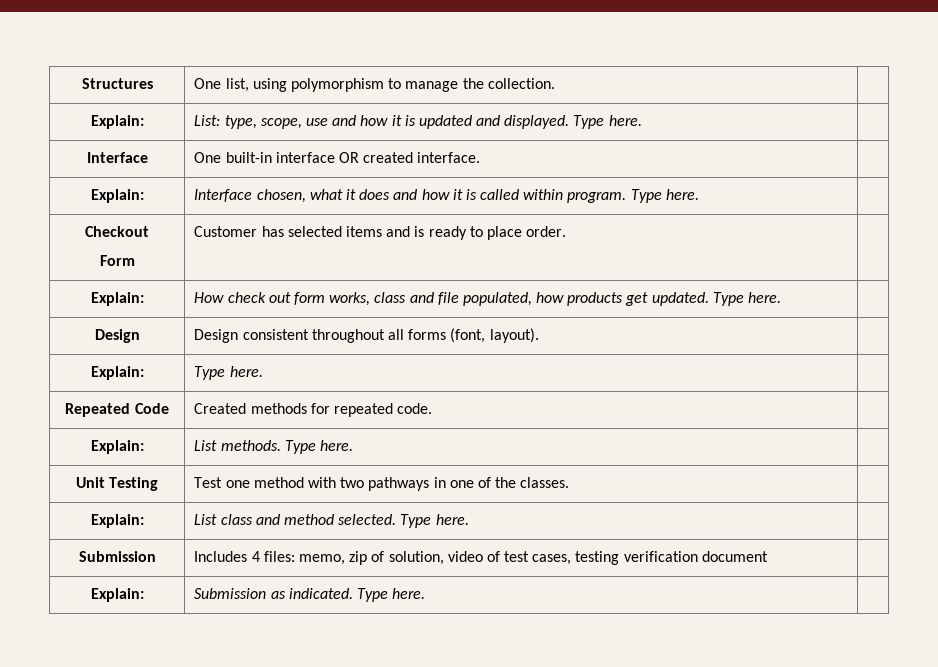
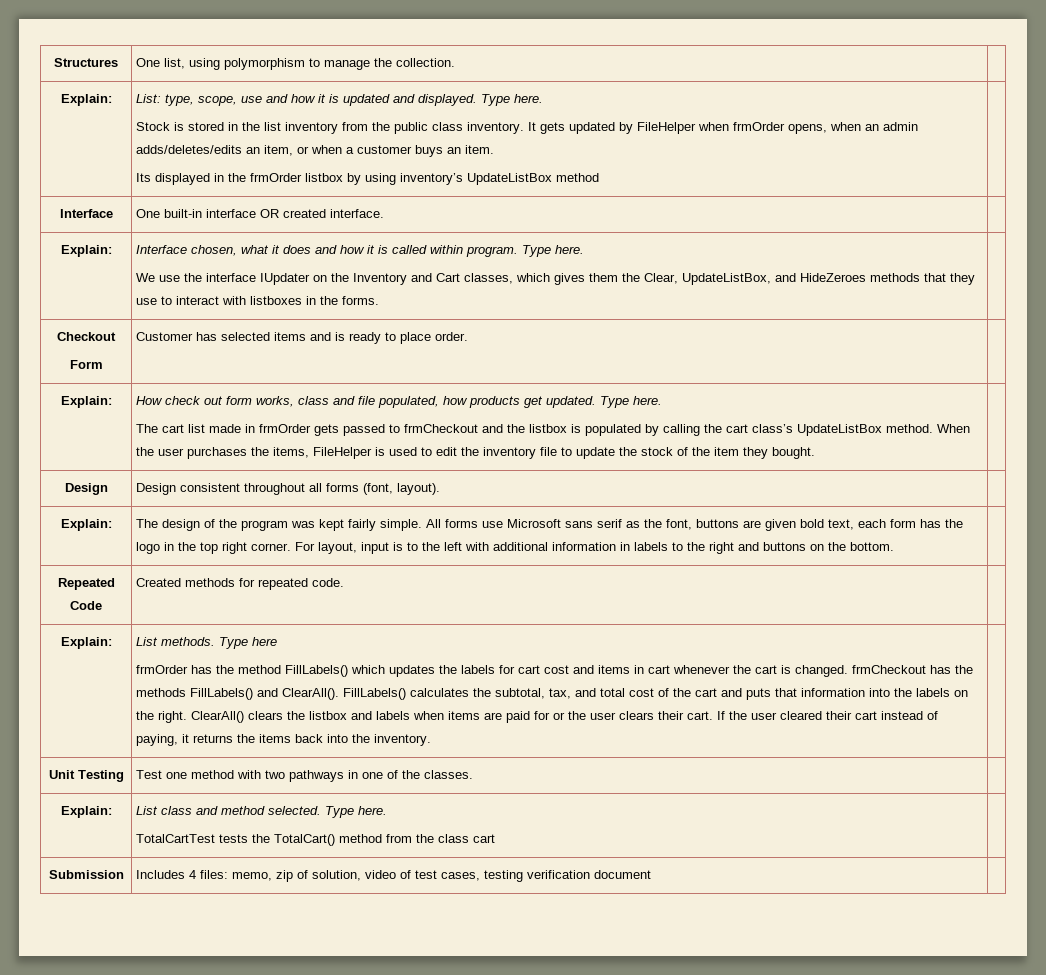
+ Stock is stored in the list inventory from the public class inventory. It gets updated by FileHelper when frmOrder opens, when an admin adds/deletes/edits an item, or when a customer buys an item.
+ Its displayed in the frmOrder listbox by using inventory’s UpdateListBox method
+ We use the interface IUpdater on the Inventory and Cart classes, which gives them the Clear, UpdateListBox, and HideZeroes methods that they use to interact with listboxes in the forms.
+ The cart list made in frmOrder gets passed to frmCheckout and the listbox is populated by calling the cart class’s UpdateListBox method. When the user purchases the items, FileHelper is used to edit the inventory file to update the stock of the item they bought.
- Explain: | Type here.
+ Explain: | The design of the program was kept fairly simple. All forms use Microsoft sans serif as the font, buttons are given bold text, each form has the logo in the top right corner. For layout, input is to the left with additional information in labels to the right and buttons on the bottom.
- List methods. Type here.
+ List methods. Type here
+ frmOrder has the method FillLabels() which updates the labels for cart cost and items in cart whenever the cart is changed. frmCheckout has the methods FillLabels() and ClearAll(). FillLabels() calculates the subtotal, tax, and total cost of the cart and puts that information into the labels on the right. ClearAll() clears the listbox and labels when items are paid for or the user clears their cart. If the user cleared their cart instead of paying, it returns the items back into the inventory.
- Explain: | List class and method selected. Type here. |
+ Explain: | List class and method selected. Type here.
+ TotalCartTest tests the TotalCart() method from the class cart |
- Explain: | Submission as indicated. Type here. |

